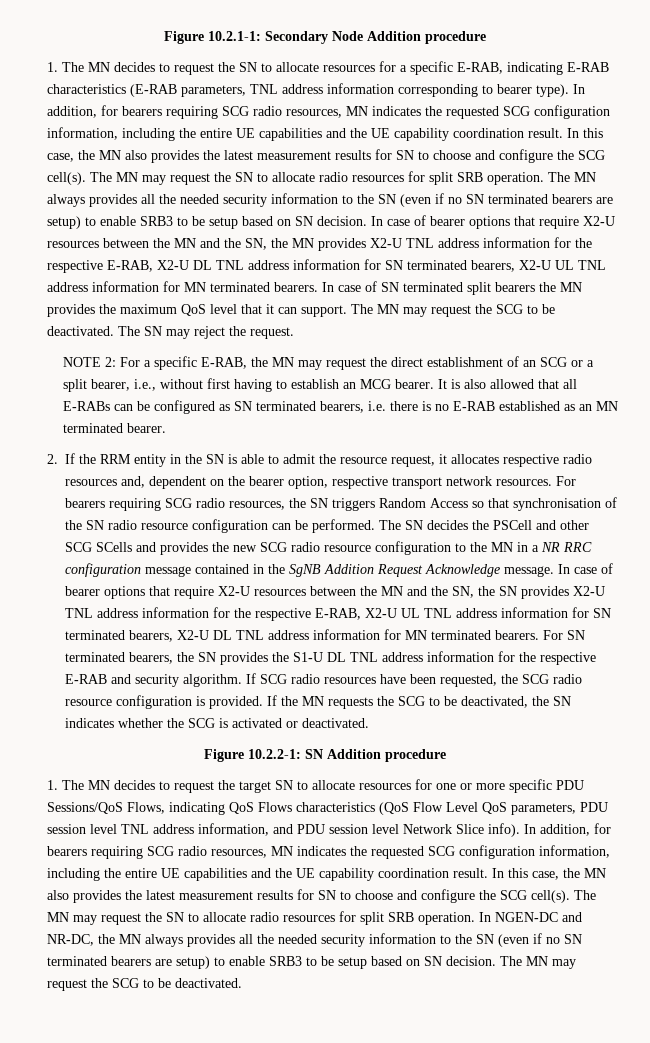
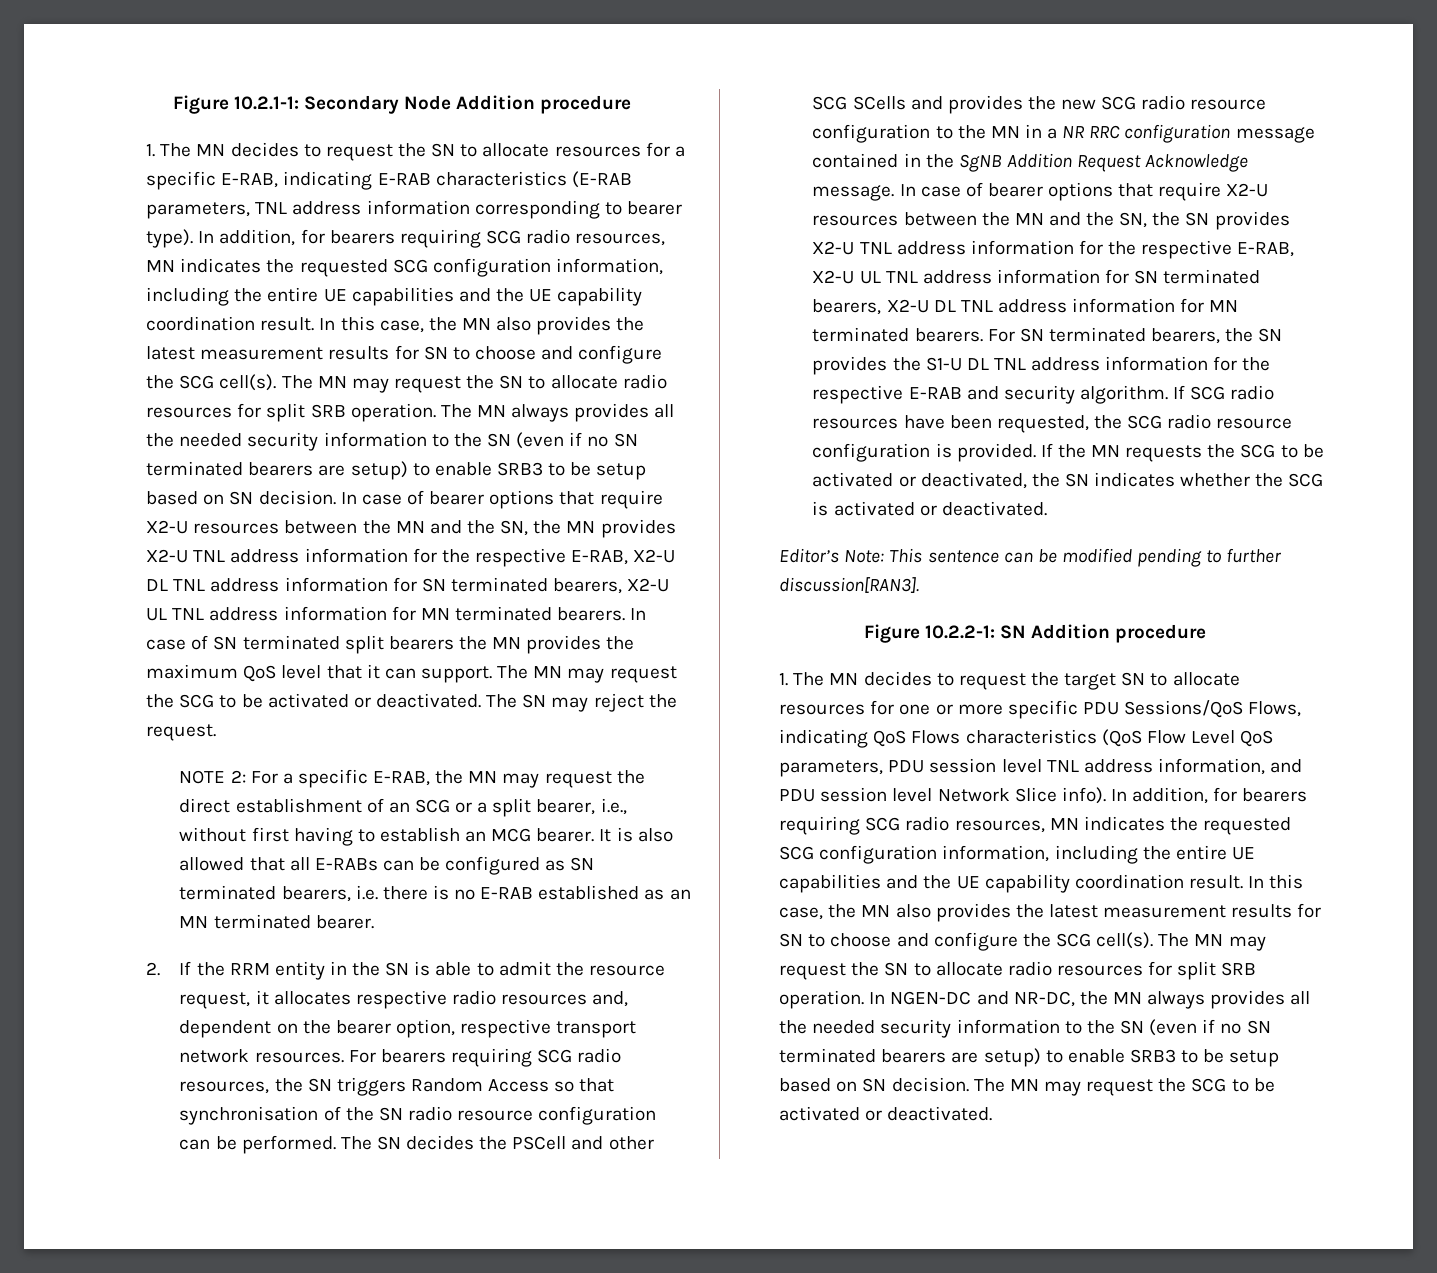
- In case of SN terminated split bearers the MN provides the maximum QoS level that it can support. The MN may request the SCG to be deactivated.
+ In case of SN terminated split bearers the MN provides the maximum QoS level that it can support. The MN may request the SCG to be activated or deactivated.
- If the MN requests the SCG to be deactivated, the SN indicates whether the SCG is activated or deactivated.
+ If the MN requests the SCG to be activated or deactivated, the SN indicates whether the SCG is activated or deactivated.
+ Editor’s Note: This sentence can be modified pending to further discussion[RAN3].
- In NGEN-DC and NR-DC, the MN always provides all the needed security information to the SN (even if no SN terminated bearers are setup) to enable SRB3 to be setup based on SN decision. The MN may request the SCG to be deactivated.
+ In NGEN-DC and NR-DC, the MN always provides all the needed security information to the SN (even if no SN terminated bearers are setup) to enable SRB3 to be setup based on SN decision. The MN may request the SCG to be activated or deactivated.

